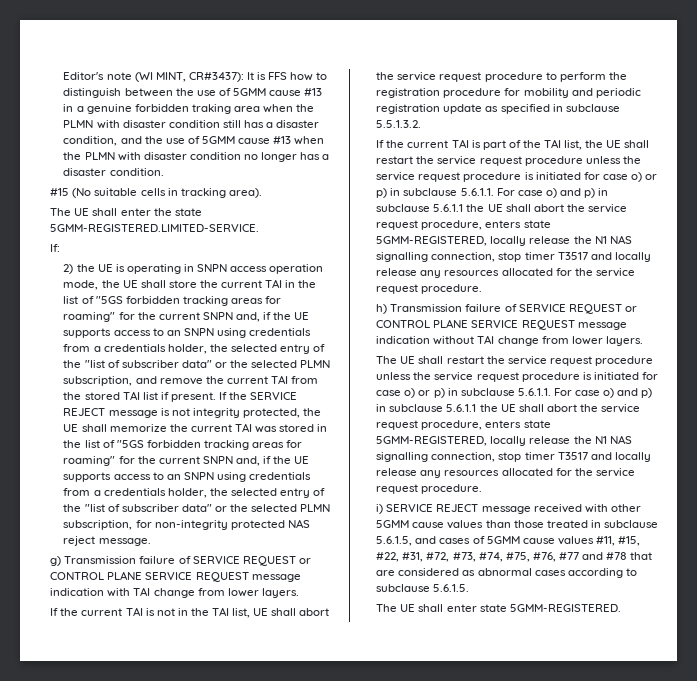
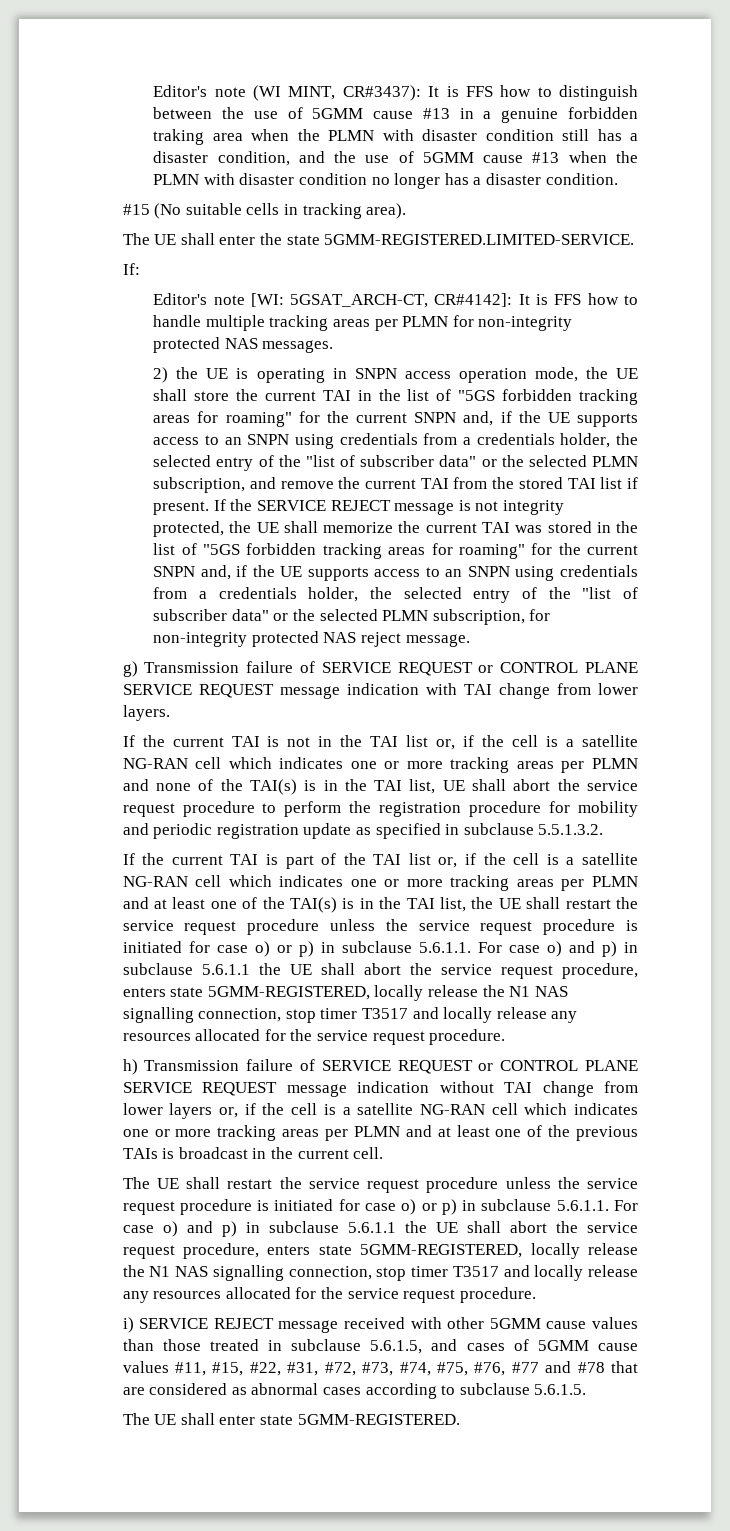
+ Editor's note [WI: 5GSAT_ARCH-CT, CR#4142]: It is FFS how to handle multiple tracking areas per PLMN for non-integrity protected NAS messages.
- If the current TAI is not in the TAI list, UE shall abort the service request procedure to perform the registration procedure for mobility and periodic registration update as specified in subclause 5.5.1.3.2.
+ If the current TAI is not in the TAI list or, if the cell is a satellite NG-RAN cell which indicates one or more tracking areas per PLMN and none of the TAI(s) is in the TAI list, UE shall abort the service request procedure to perform the registration procedure for mobility and periodic registration update as specified in subclause 5.5.1.3.2.
- If the current TAI is part of the TAI list, the UE shall restart the service request procedure unless the service request procedure is initiated for case o) or p) in subclause 5.6.1.1. For case o) and p) in subclause 5.6.1.1 the UE shall abort the service request procedure, enters state 5GMM-REGISTERED, locally release the N1 NAS signalling connection, stop timer T3517 and locally release any resources allocated for the service request procedure.
+ If the current TAI is part of the TAI list or, if the cell is a satellite NG-RAN cell which indicates one or more tracking areas per PLMN and at least one of the TAI(s) is in the TAI list, the UE shall restart the service request procedure unless the service request procedure is initiated for case o) or p) in subclause 5.6.1.1. For case o) and p) in subclause 5.6.1.1 the UE shall abort the service request procedure, enters state 5GMM-REGISTERED, locally release the N1 NAS signalling connection, stop timer T3517 and locally release any resources allocated for the service request procedure.
- h) Transmission failure of SERVICE REQUEST or CONTROL PLANE SERVICE REQUEST message indication without TAI change from lower layers.
+ h) Transmission failure of SERVICE REQUEST or CONTROL PLANE SERVICE REQUEST message indication without TAI change from lower layers or, if the cell is a satellite NG-RAN cell which indicates one or more tracking areas per PLMN and at least one of the previous TAIs is broadcast in the current cell.

